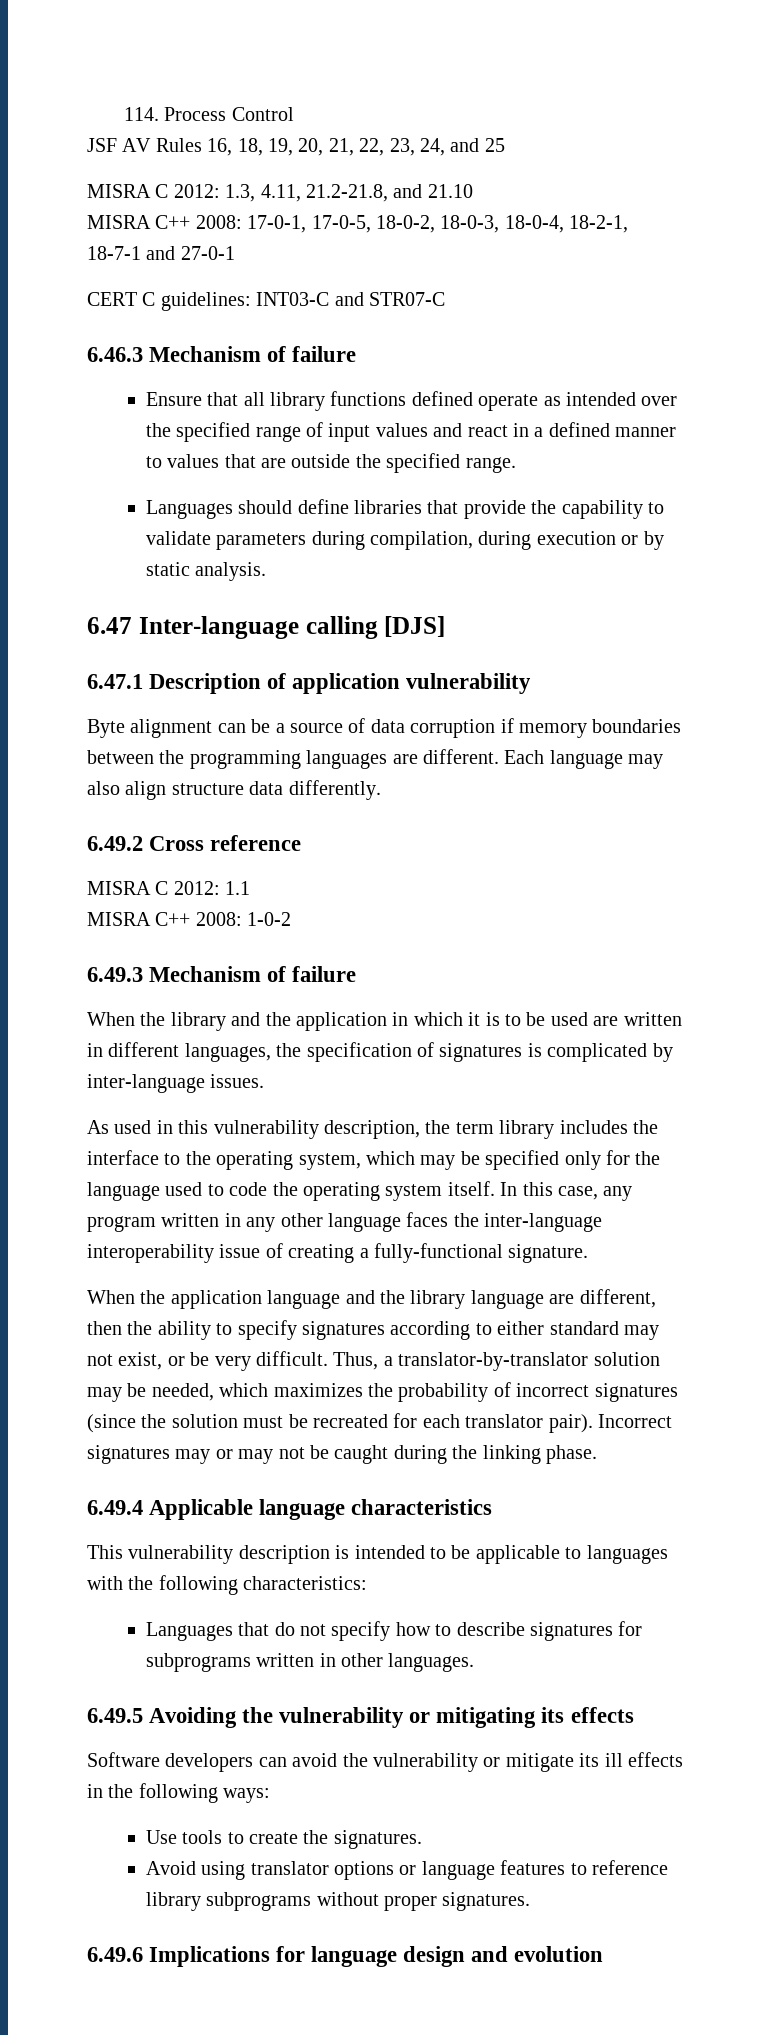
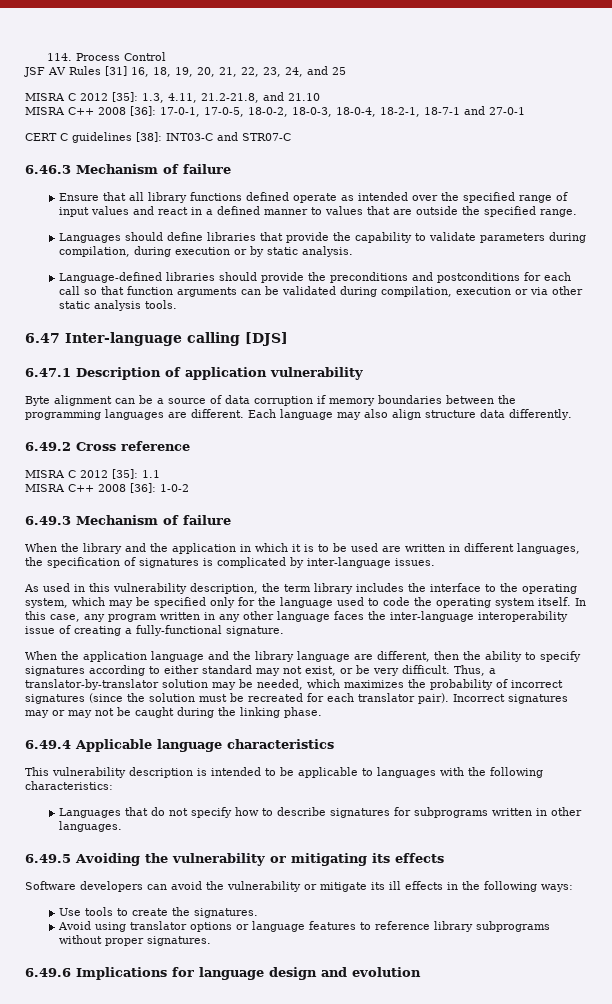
- JSF AV Rules 16, 18, 19, 20, 21, 22, 23, 24, and 25
+ JSF AV Rules [31] 16, 18, 19, 20, 21, 22, 23, 24, and 25
- MISRA C 2012: 1.3, 4.11, 21.2-21.8, and 21.10
+ MISRA C 2012 [35]: 1.3, 4.11, 21.2-21.8, and 21.10
- MISRA C++ 2008: 17-0-1, 17-0-5, 18-0-2, 18-0-3, 18-0-4, 18-2-1, 18-7-1 and 27-0-1
+ MISRA C++ 2008 [36]: 17-0-1, 17-0-5, 18-0-2, 18-0-3, 18-0-4, 18-2-1, 18-7-1 and 27-0-1
- CERT C guidelines: INT03-C and STR07-C
+ CERT C guidelines [38]: INT03-C and STR07-C
+ Language-defined libraries should provide the preconditions and postconditions for each call so that function arguments can be validated during compilation, execution or via other static analysis tools.
- MISRA C 2012: 1.1
+ MISRA C 2012 [35]: 1.1
- MISRA C++ 2008: 1-0-2
+ MISRA C++ 2008 [36]: 1-0-2

